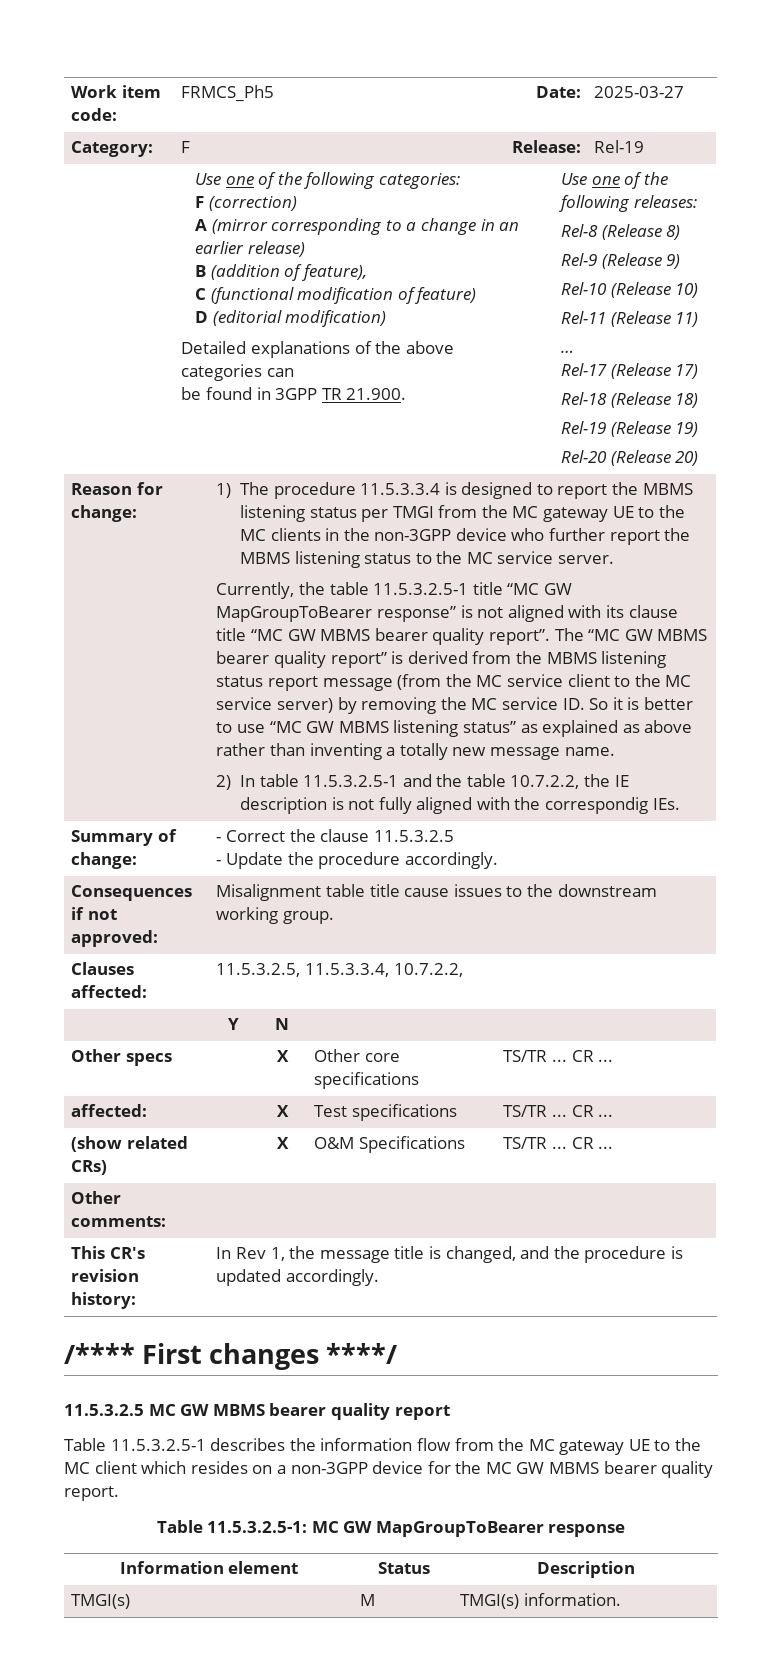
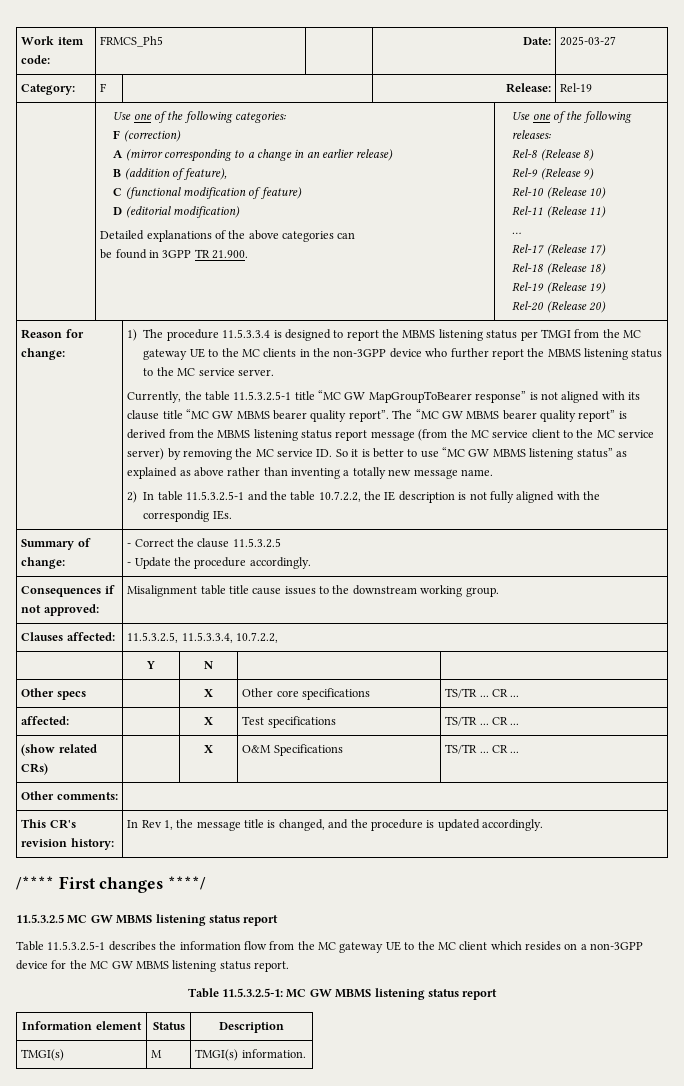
- 11.5.3.2.5 MC GW MBMS bearer quality report
+ 11.5.3.2.5 MC GW MBMS listening status report
- Table 11.5.3.2.5-1 describes the information flow from the MC gateway UE to the MC client which resides on a non-3GPP device for the MC GW MBMS bearer quality report.
+ Table 11.5.3.2.5-1 describes the information flow from the MC gateway UE to the MC client which resides on a non-3GPP device for the MC GW MBMS listening status report.
- Table 11.5.3.2.5-1: MC GW MapGroupToBearer response
+ Table 11.5.3.2.5-1: MC GW MBMS listening status report

